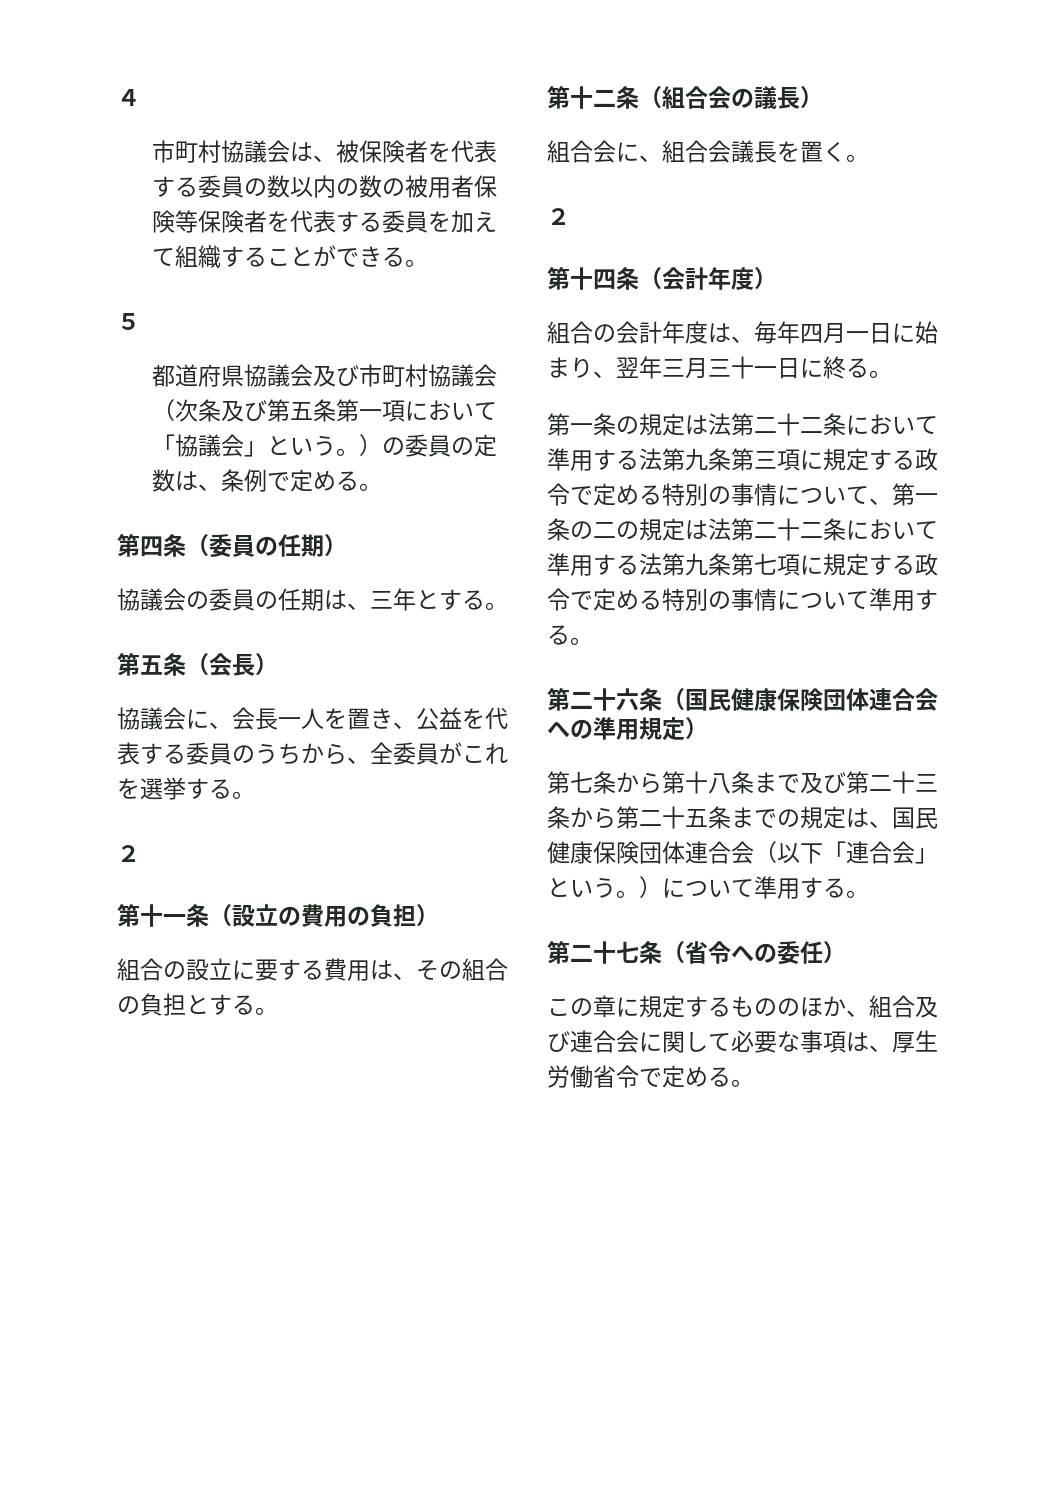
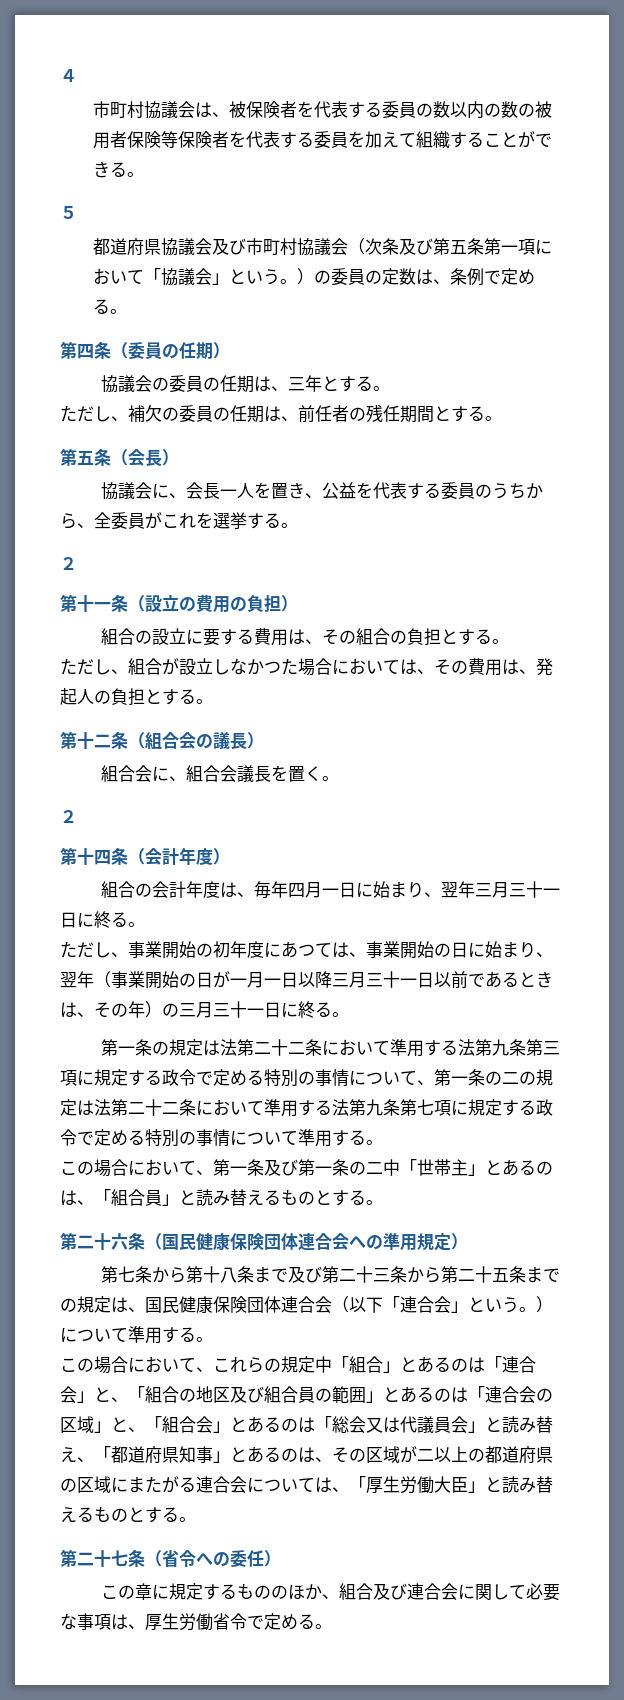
+ ただし、補欠の委員の任期は、前任者の残任期間とする。
+ ただし、組合が設立しなかつた場合においては、その費用は、発起人の負担とする。
+ ただし、事業開始の初年度にあつては、事業開始の日に始まり、翌年（事業開始の日が一月一日以降三月三十一日以前であるときは、その年）の三月三十一日に終る。
+ この場合において、第一条及び第一条の二中「世帯主」とあるのは、「組合員」と読み替えるものとする。
+ この場合において、これらの規定中「組合」とあるのは「連合会」と、「組合の地区及び組合員の範囲」とあるのは「連合会の区域」と、「組合会」とあるのは「総会又は代議員会」と読み替え、「都道府県知事」とあるのは、その区域が二以上の都道府県の区域にまたがる連合会については、「厚生労働大臣」と読み替えるものとする。

